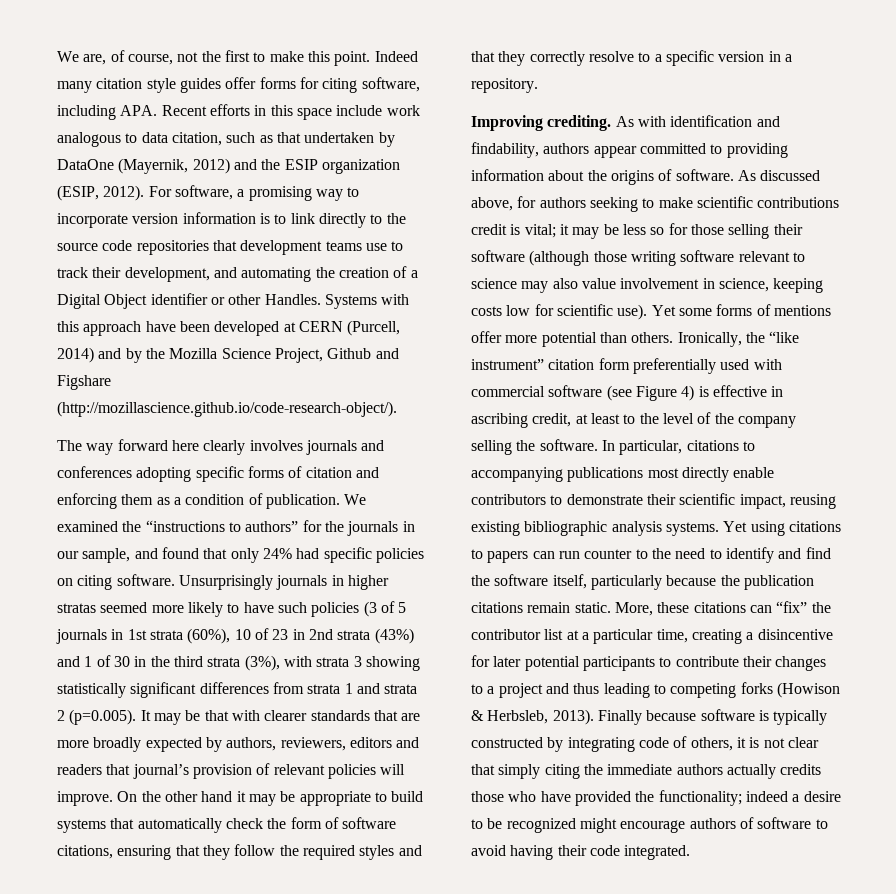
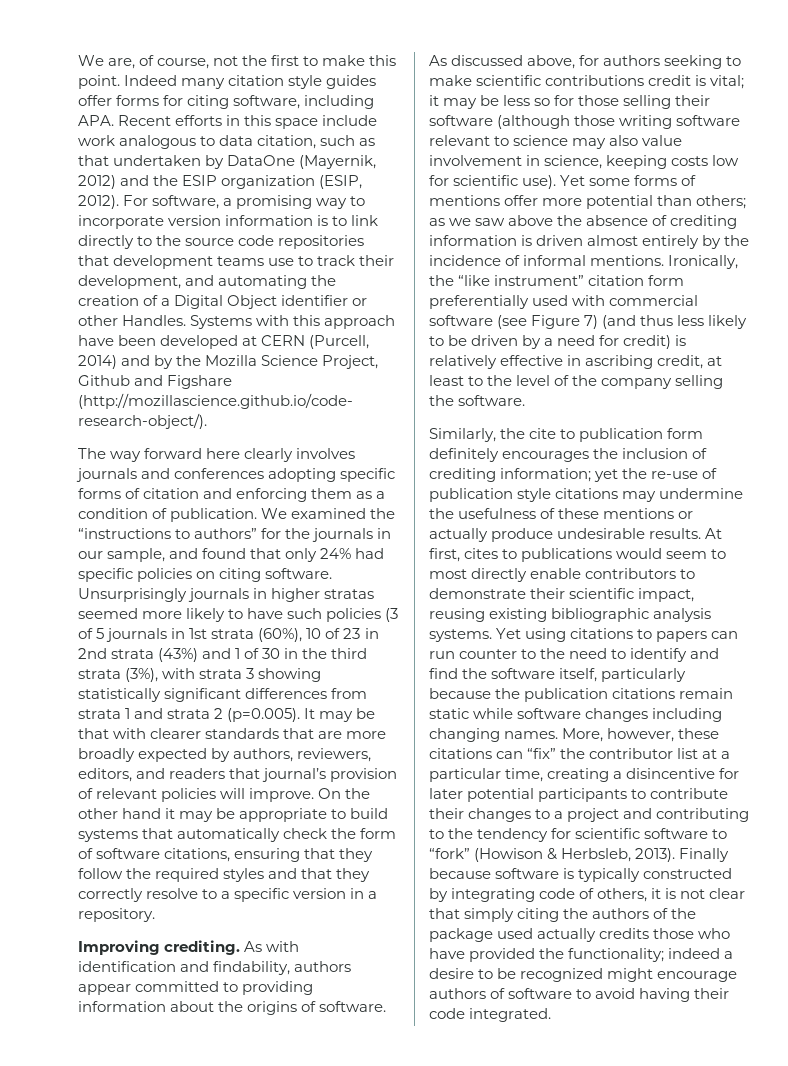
- Unsurprisingly journals in higher stratas seemed more likely to have such policies (3 of 5 journals in 1st strata (60%), 10 of 23 in 2nd strata (43%) and 1 of 30 in the third strata (3%), with strata 3 showing statistically significant differences from strata 1 and strata 2 (p=0.005). It may be that with clearer standards that are more broadly expected by authors, reviewers, editors and readers that journal’s provision of relevant policies will improve.
+ Unsurprisingly journals in higher stratas seemed more likely to have such policies (3 of 5 journals in 1st strata (60%), 10 of 23 in 2nd strata (43%) and 1 of 30 in the third strata (3%), with strata 3 showing statistically significant differences from strata 1 and strata 2 (p=0.005). It may be that with clearer standards that are more broadly expected by authors, reviewers, editors, and readers that journal’s provision of relevant policies will improve.
- Yet some forms of mentions offer more potential than others.
+ Yet some forms of mentions offer more potential than others; as we saw above the absence of crediting information is driven almost entirely by the incidence of informal mentions.
- Ironically, the “like instrument” citation form preferentially used with commercial software (see Figure 4) is effective in ascribing credit, at least to the level of the company selling the software. In particular, citations to accompanying publications most directly enable contributors to demonstrate their scientific impact, reusing existing bibliographic analysis systems.
+ Ironically, the “like instrument” citation form preferentially used with commercial software (see Figure 7) (and thus less likely to be driven by a need for credit) is relatively effective in ascribing credit, at least to the level of the company selling the software.
+ Similarly, the cite to publication form definitely encourages the inclusion of crediting information; yet the re-use of publication style citations may undermine the usefulness of these mentions or actually produce undesirable results. At first, cites to publications would seem to most directly enable contributors to demonstrate their scientific impact, reusing existing bibliographic analysis systems.
- Yet using citations to papers can run counter to the need to identify and find the software itself, particularly because the publication citations remain static. More, these citations can “fix” the contributor list at a particular time, creating a disincentive for later potential participants to contribute their changes to a project and thus leading to competing forks (Howison & Herbsleb, 2013).
+ Yet using citations to papers can run counter to the need to identify and find the software itself, particularly because the publication citations remain static while software changes including changing names. More, however, these citations can “fix” the contributor list at a particular time, creating a disincentive for later potential participants to contribute their changes to a project and contributing to the tendency for scientific software to “fork” (Howison & Herbsleb, 2013).
- Finally because software is typically constructed by integrating code of others, it is not clear that simply citing the immediate authors actually credits those who have provided the functionality; indeed a desire to be recognized might encourage authors of software to avoid having their code integrated.
+ Finally because software is typically constructed by integrating code of others, it is not clear that simply citing the authors of the package used actually credits those who have provided the functionality; indeed a desire to be recognized might encourage authors of software to avoid having their code integrated.

